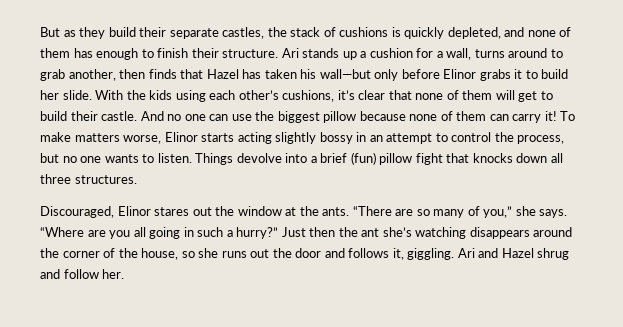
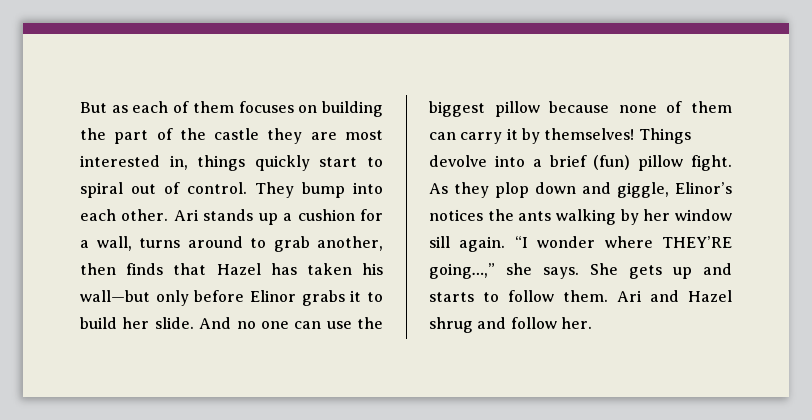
- But as they build their separate castles, the stack of cushions is quickly depleted, and none of them has enough to finish their structure.
+ But as each of them focuses on building the part of the castle they are most interested in, things quickly start to spiral out of control. They bump into each other.
- With the kids using each other’s cushions, it’s clear that none of them will get to build their castle.
- And no one can use the biggest pillow because none of them can carry it! To make matters worse, Elinor starts acting slightly bossy in an attempt to control the process, but no one wants to listen.
+ And no one can use the biggest pillow because none of them can carry it by themselves!
- Things devolve into a brief (fun) pillow fight that knocks down all three structures.
- Discouraged, Elinor stares out the window at the ants. “There are so many of you,” she says. “Where are you all going in such a hurry?” Just then the ant she’s watching disappears around the corner of the house, so she runs out the door and follows it, giggling.
+ Things devolve into a brief (fun) pillow fight. As they plop down and giggle, Elinor’s notices the ants walking by her window sill again. “I wonder where THEY’RE going…,” she says. She gets up and starts to follow them.

